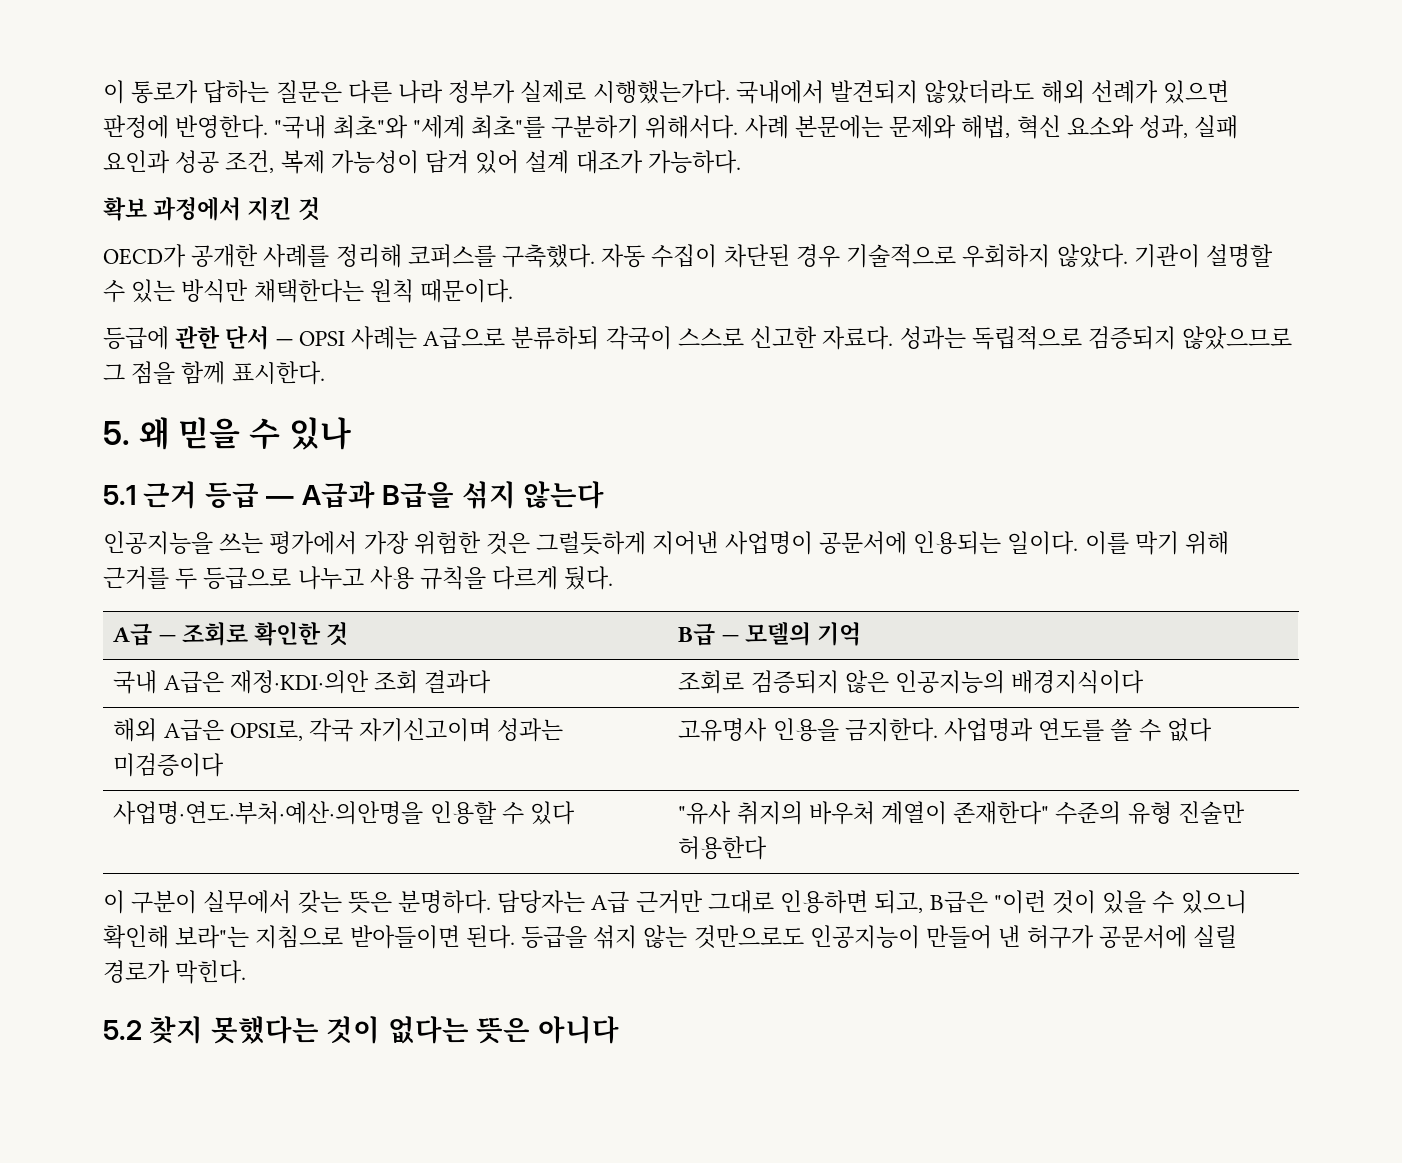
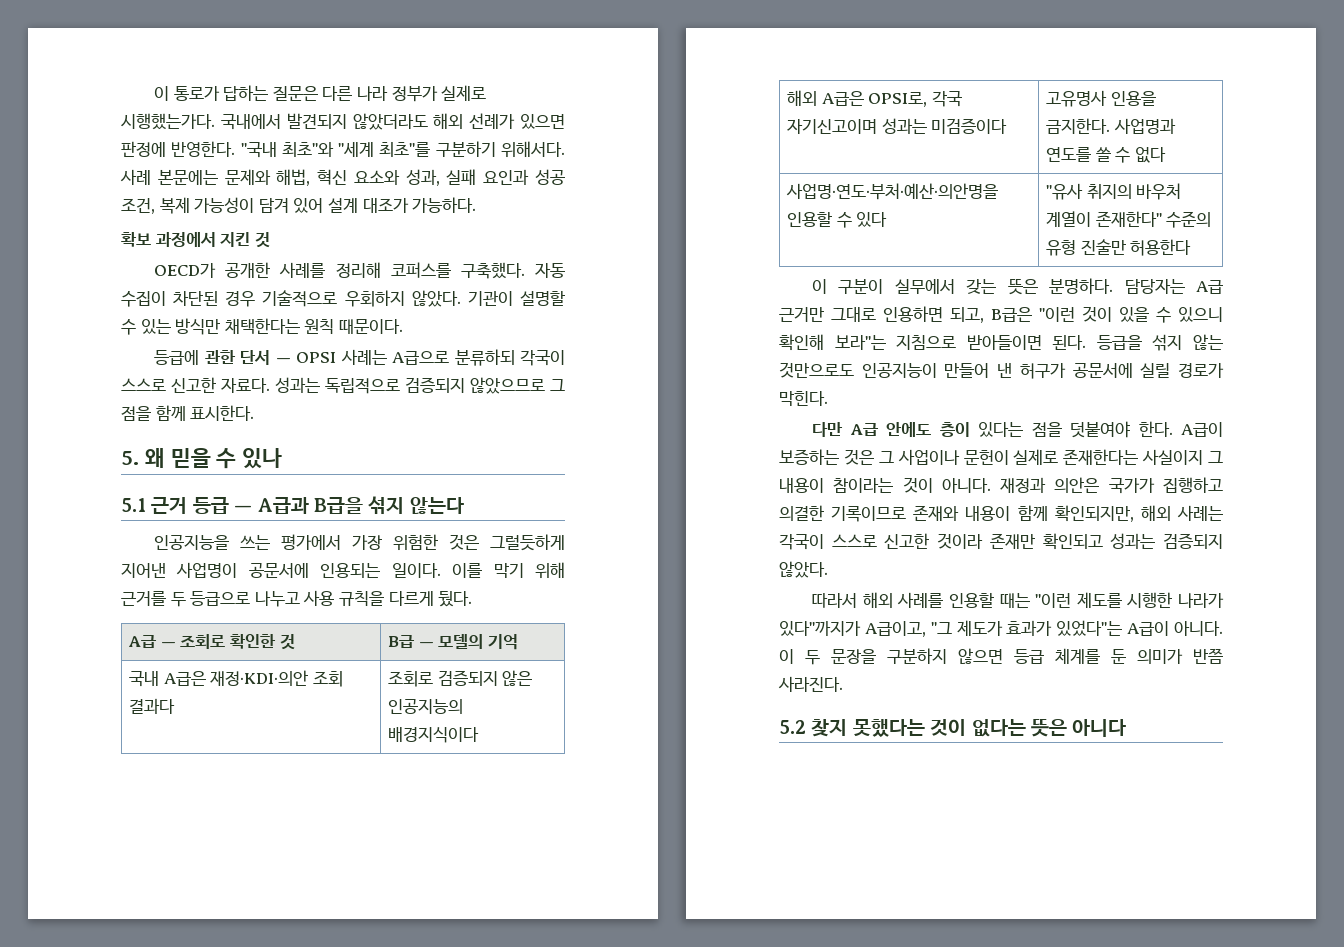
+ 다만 A급 안에도 층이 있다는 점을 덧붙여야 한다. A급이 보증하는 것은 그 사업이나 문헌이 실제로 존재한다는 사실이지 그 내용이 참이라는 것이 아니다. 재정과 의안은 국가가 집행하고 의결한 기록이므로 존재와 내용이 함께 확인되지만, 해외 사례는 각국이 스스로 신고한 것이라 존재만 확인되고 성과는 검증되지 않았다.
+ 따라서 해외 사례를 인용할 때는 "이런 제도를 시행한 나라가 있다"까지가 A급이고, "그 제도가 효과가 있었다"는 A급이 아니다. 이 두 문장을 구분하지 않으면 등급 체계를 둔 의미가 반쯤 사라진다.

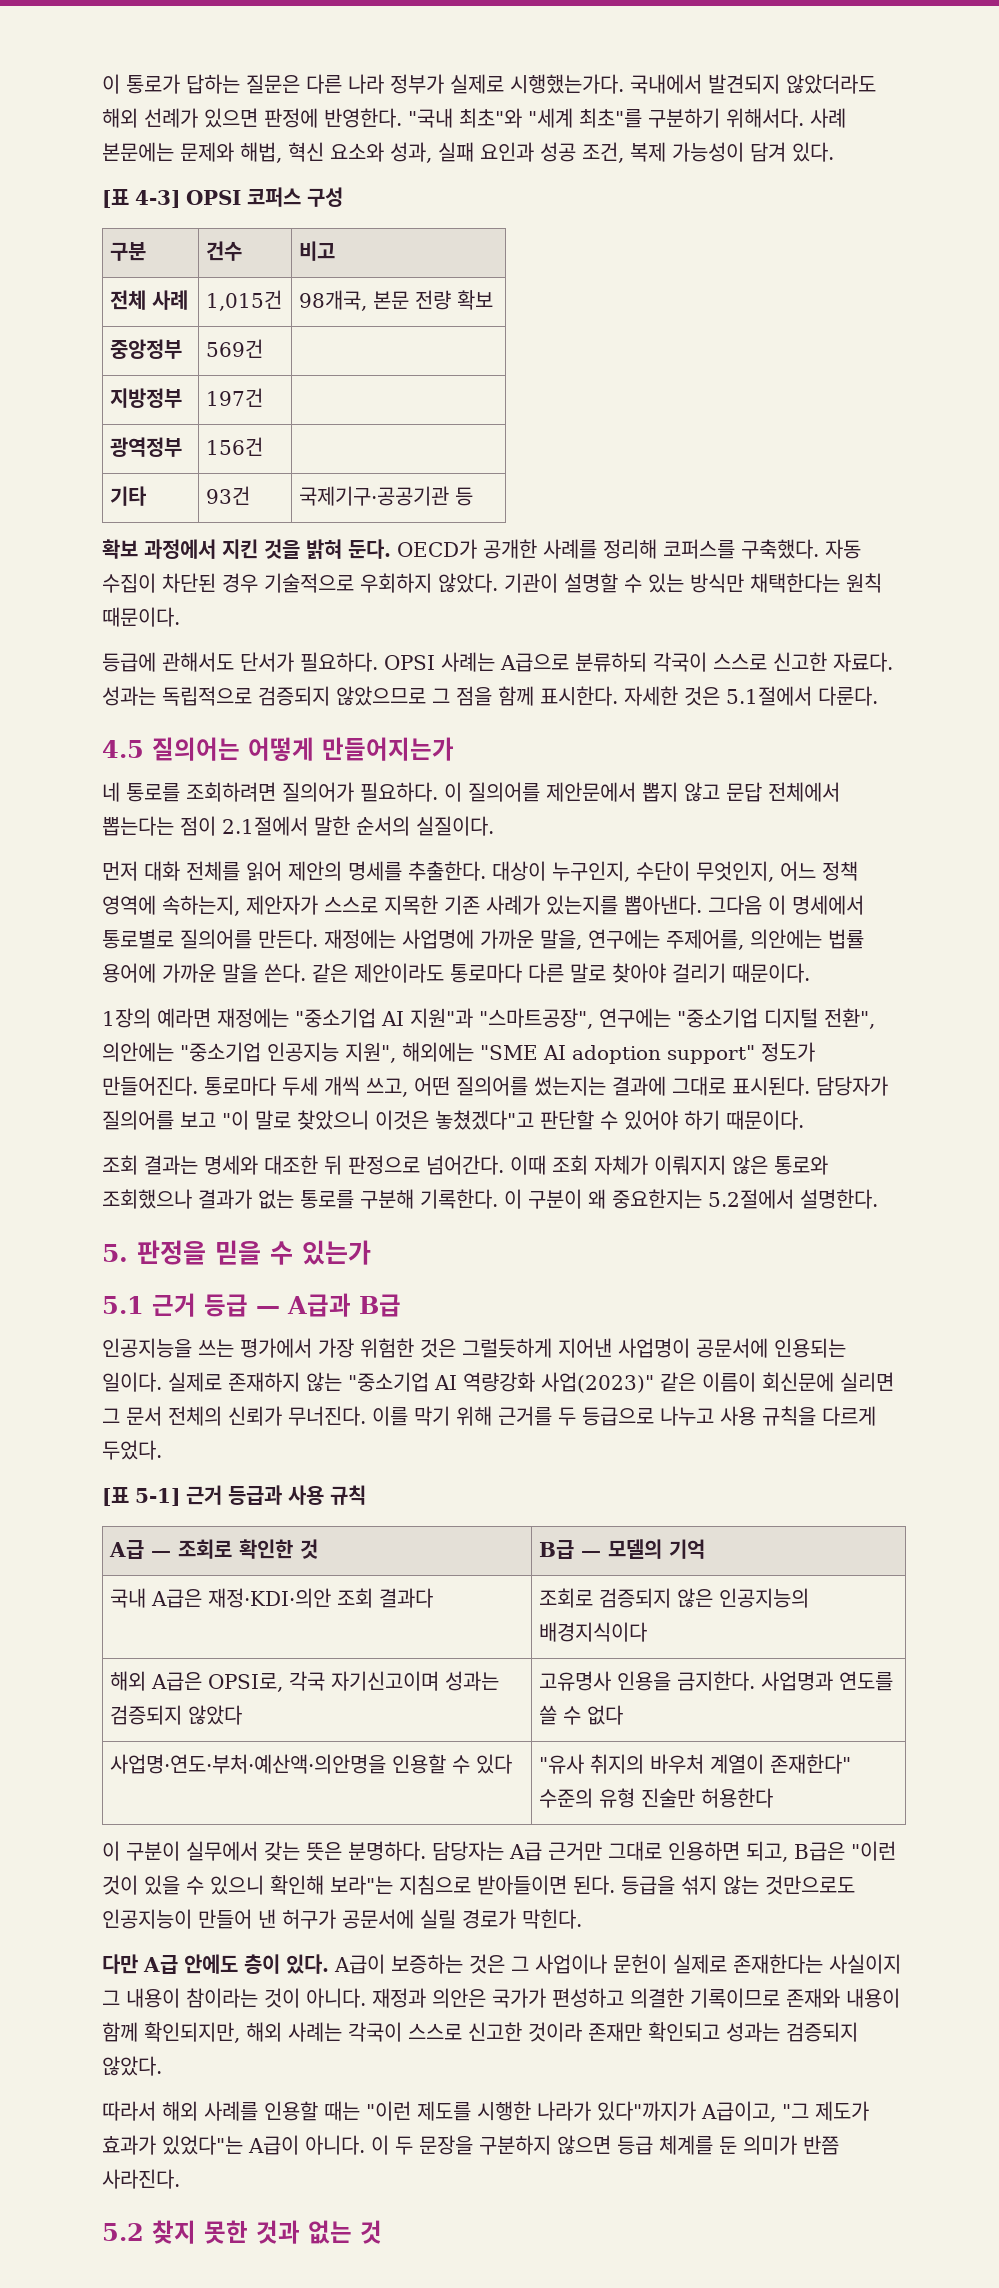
- 사례 본문에는 문제와 해법, 혁신 요소와 성과, 실패 요인과 성공 조건, 복제 가능성이 담겨 있어 설계 대조가 가능하다.
+ 사례 본문에는 문제와 해법, 혁신 요소와 성과, 실패 요인과 성공 조건, 복제 가능성이 담겨 있다.
+ [표 4-3] OPSI 코퍼스 구성
+ 구분 | 건수 | 비고
+ 전체 사례 | 1,015건 | 98개국, 본문 전량 확보
+ 중앙정부 | 569건 |
+ 지방정부 | 197건 |
+ 광역정부 | 156건 |
+ 기타 | 93건 | 국제기구·공공기관 등
- 확보 과정에서 지킨 것
- OECD가 공개한 사례를 정리해 코퍼스를 구축했다.
+ 확보 과정에서 지킨 것을 밝혀 둔다. OECD가 공개한 사례를 정리해 코퍼스를 구축했다.
- 등급에 관한 단서 — OPSI 사례는 A급으로 분류하되 각국이 스스로 신고한 자료다.
+ 등급에 관해서도 단서가 필요하다. OPSI 사례는 A급으로 분류하되 각국이 스스로 신고한 자료다.
+ 자세한 것은 5.1절에서 다룬다.
+ 4.5 질의어는 어떻게 만들어지는가
+ 네 통로를 조회하려면 질의어가 필요하다. 이 질의어를 제안문에서 뽑지 않고 문답 전체에서 뽑는다는 점이 2.1절에서 말한 순서의 실질이다.
+ 먼저 대화 전체를 읽어 제안의 명세를 추출한다. 대상이 누구인지, 수단이 무엇인지, 어느 정책 영역에 속하는지, 제안자가 스스로 지목한 기존 사례가 있는지를 뽑아낸다. 그다음 이 명세에서 통로별로 질의어를 만든다. 재정에는 사업명에 가까운 말을, 연구에는 주제어를, 의안에는 법률 용어에 가까운 말을 쓴다. 같은 제안이라도 통로마다 다른 말로 찾아야 걸리기 때문이다.
+ 1장의 예라면 재정에는 "중소기업 AI 지원"과 "스마트공장", 연구에는 "중소기업 디지털 전환", 의안에는 "중소기업 인공지능 지원", 해외에는 "SME AI adoption support" 정도가 만들어진다. 통로마다 두세 개씩 쓰고, 어떤 질의어를 썼는지는 결과에 그대로 표시된다. 담당자가 질의어를 보고 "이 말로 찾았으니 이것은 놓쳤겠다"고 판단할 수 있어야 하기 때문이다.
+ 조회 결과는 명세와 대조한 뒤 판정으로 넘어간다. 이때 조회 자체가 이뤄지지 않은 통로와 조회했으나 결과가 없는 통로를 구분해 기록한다. 이 구분이 왜 중요한지는 5.2절에서 설명한다.
- 5. 왜 믿을 수 있나
+ 5. 판정을 믿을 수 있는가
- 5.1 근거 등급 — A급과 B급을 섞지 않는다
+ 5.1 근거 등급 — A급과 B급
+ 실제로 존재하지 않는 "중소기업 AI 역량강화 사업(2023)" 같은 이름이 회신문에 실리면 그 문서 전체의 신뢰가 무너진다.
- 이를 막기 위해 근거를 두 등급으로 나누고 사용 규칙을 다르게 뒀다.
+ 이를 막기 위해 근거를 두 등급으로 나누고 사용 규칙을 다르게 두었다.
+ [표 5-1] 근거 등급과 사용 규칙
- 해외 A급은 OPSI로, 각국 자기신고이며 성과는 미검증이다 | 고유명사 인용을 금지한다. 사업명과 연도를 쓸 수 없다
+ 해외 A급은 OPSI로, 각국 자기신고이며 성과는 검증되지 않았다 | 고유명사 인용을 금지한다. 사업명과 연도를 쓸 수 없다
- 사업명·연도·부처·예산·의안명을 인용할 수 있다 | "유사 취지의 바우처 계열이 존재한다" 수준의 유형 진술만 허용한다
+ 사업명·연도·부처·예산액·의안명을 인용할 수 있다 | "유사 취지의 바우처 계열이 존재한다" 수준의 유형 진술만 허용한다
- 다만 A급 안에도 층이 있다는 점을 덧붙여야 한다.
+ 다만 A급 안에도 층이 있다.
- 재정과 의안은 국가가 집행하고 의결한 기록이므로 존재와 내용이 함께 확인되지만, 해외 사례는 각국이 스스로 신고한 것이라 존재만 확인되고 성과는 검증되지 않았다.
+ 재정과 의안은 국가가 편성하고 의결한 기록이므로 존재와 내용이 함께 확인되지만, 해외 사례는 각국이 스스로 신고한 것이라 존재만 확인되고 성과는 검증되지 않았다.
- 5.2 찾지 못했다는 것이 없다는 뜻은 아니다
+ 5.2 찾지 못한 것과 없는 것

